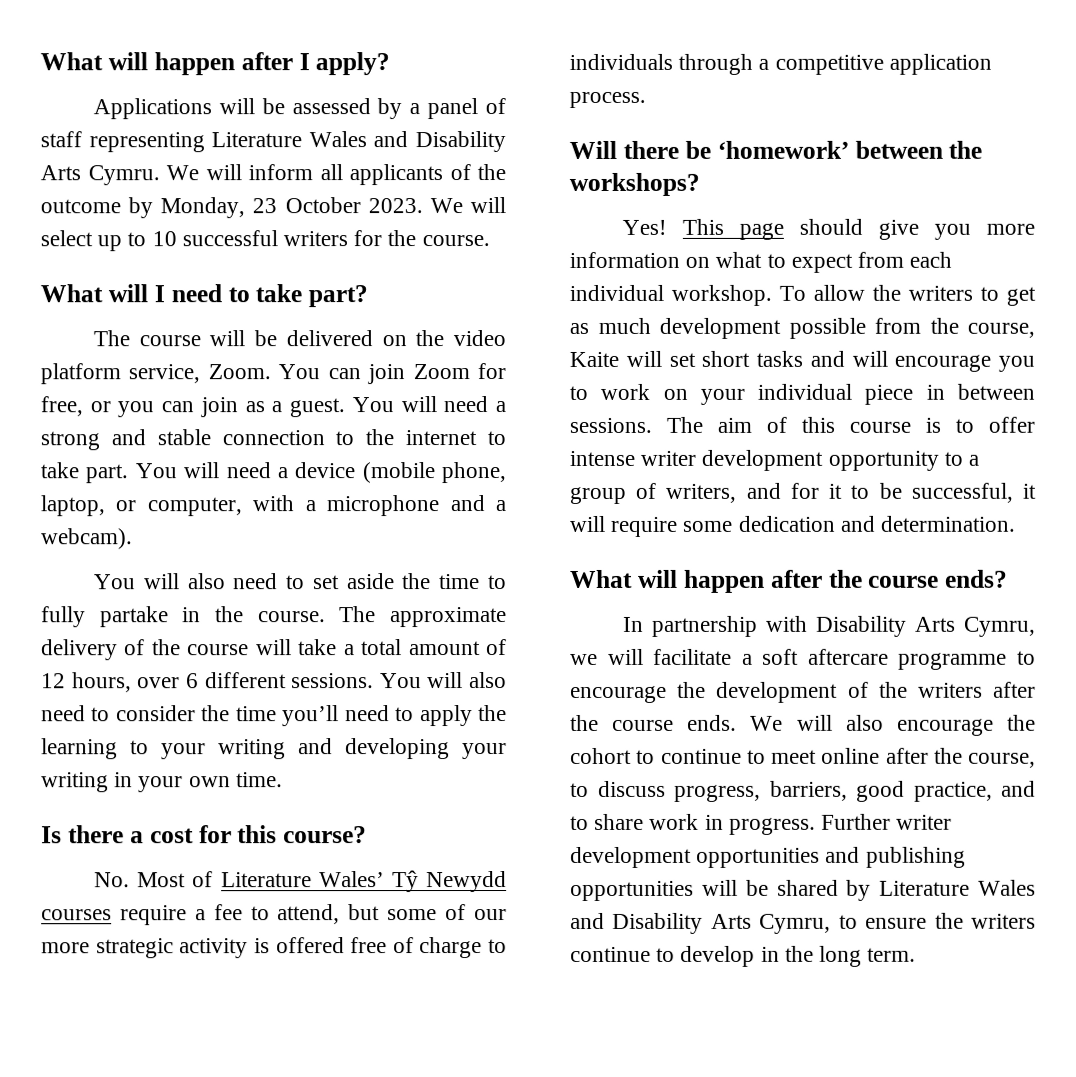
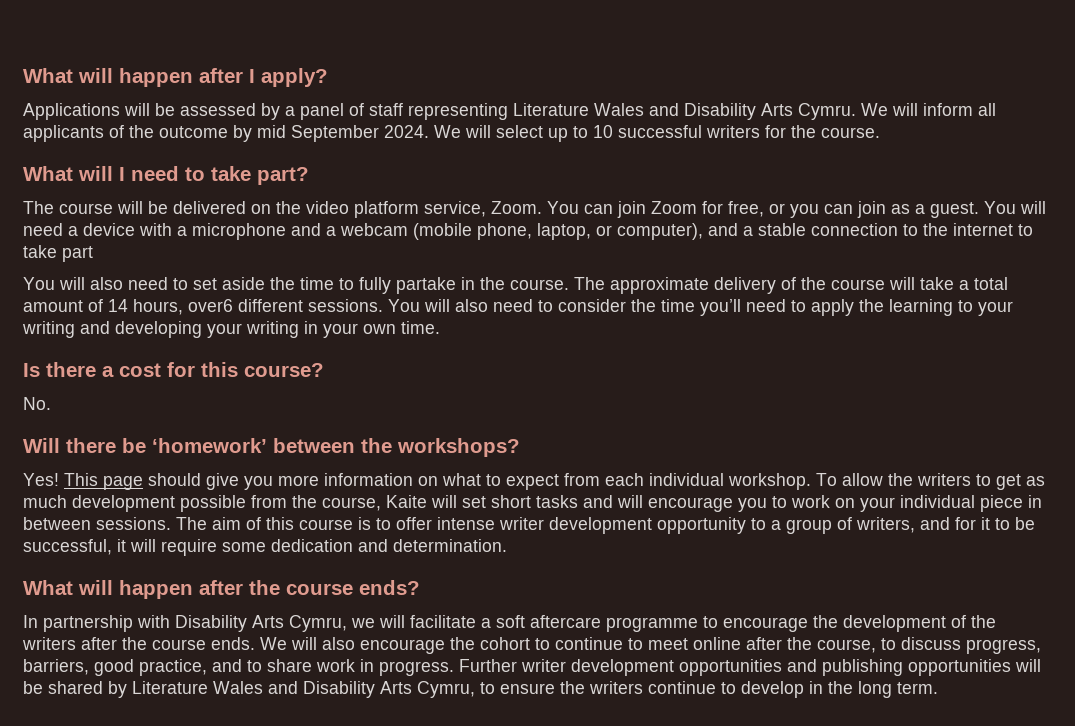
- We will inform all applicants of the outcome by Monday, 23 October 2023.
+ We will inform all applicants of the outcome by mid September 2024.
- You will need a strong and stable connection to the internet to take part. You will need a device (mobile phone, laptop, or computer, with a microphone and a webcam).
+ You will need a device with a microphone and a webcam (mobile phone, laptop, or computer), and a stable connection to the internet to take part
- The approximate delivery of the course will take a total amount of 12 hours, over 6 different sessions.
+ The approximate delivery of the course will take a total amount of 14 hours, over6 different sessions.
- No. Most of Literature Wales’ Tŷ Newydd courses require a fee to attend, but some of our more strategic activity is offered free of charge to individuals through a competitive application process.
+ No.

